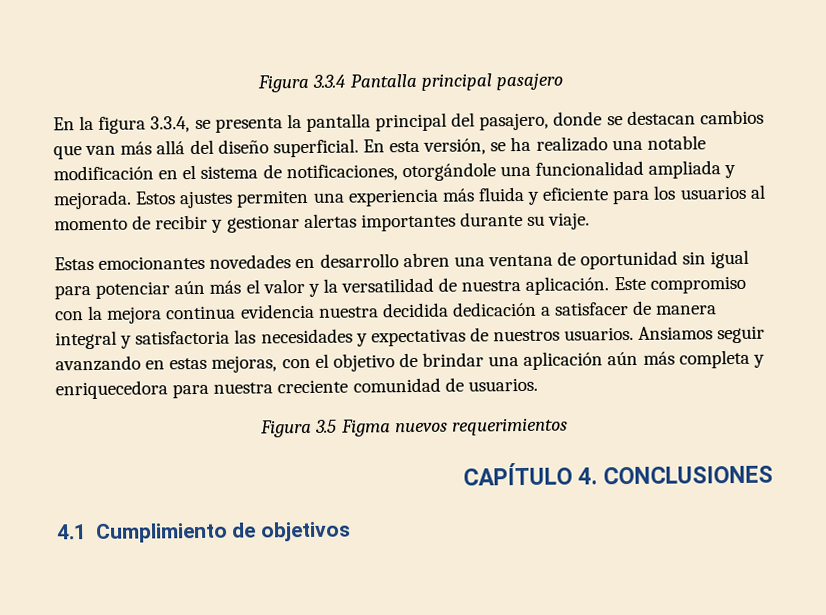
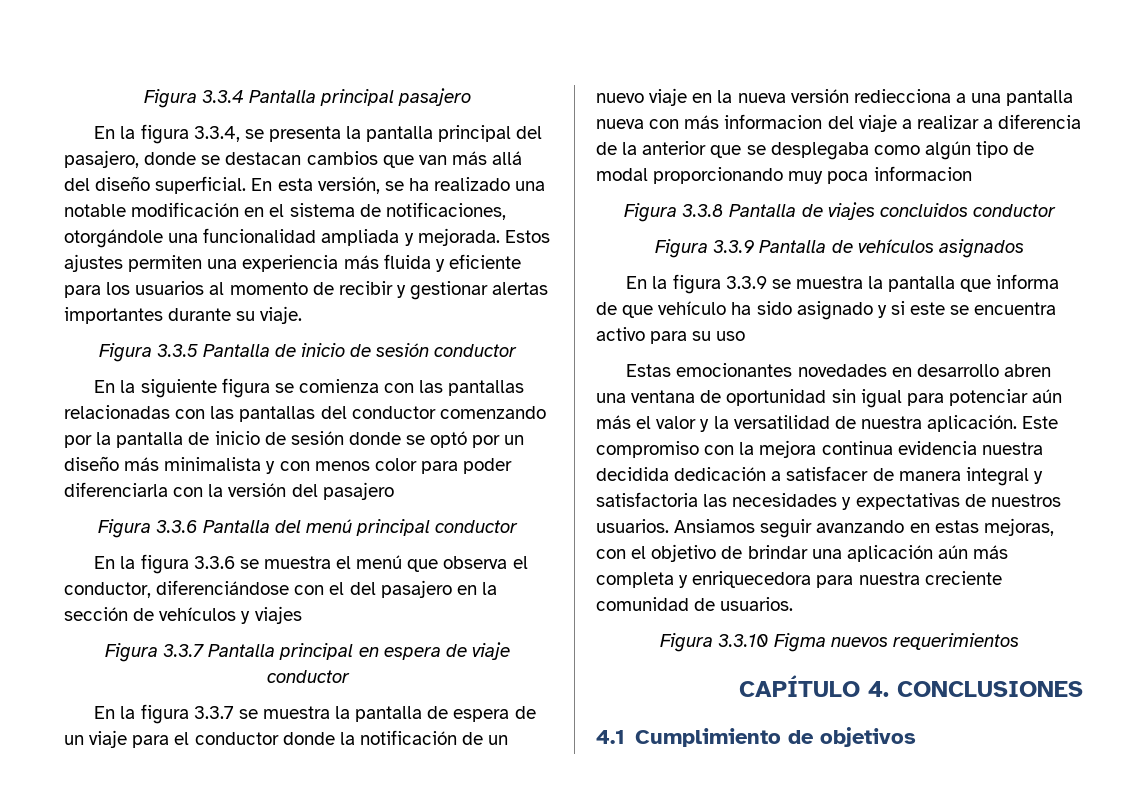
+ Figura 3.3.5 Pantalla de inicio de sesión conductor
+ En la siguiente figura se comienza con las pantallas relacionadas con las pantallas del conductor comenzando por la pantalla de inicio de sesión donde se optó por un diseño más minimalista y con menos color para poder diferenciarla con la versión del pasajero
+ Figura 3.3.6 Pantalla del menú principal conductor
+ En la figura 3.3.6 se muestra el menú que observa el conductor, diferenciándose con el del pasajero en la sección de vehículos y viajes
+ Figura 3.3.7 Pantalla principal en espera de viaje conductor
+ En la figura 3.3.7 se muestra la pantalla de espera de un viaje para el conductor donde la notificación de un nuevo viaje en la nueva versión rediecciona a una pantalla nueva con más informacion del viaje a realizar a diferencia de la anterior que se desplegaba como algún tipo de modal proporcionando muy poca informacion
+ Figura 3.3.8 Pantalla de viajes concluidos conductor
+ Figura 3.3.9 Pantalla de vehículos asignados
+ En la figura 3.3.9 se muestra la pantalla que informa de que vehículo ha sido asignado y si este se encuentra activo para su uso
- Figura 3.5 Figma nuevos requerimientos
+ Figura 3.3.10 Figma nuevos requerimientos

